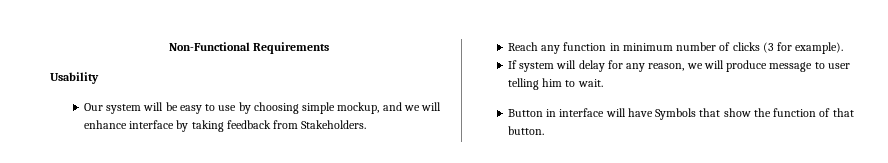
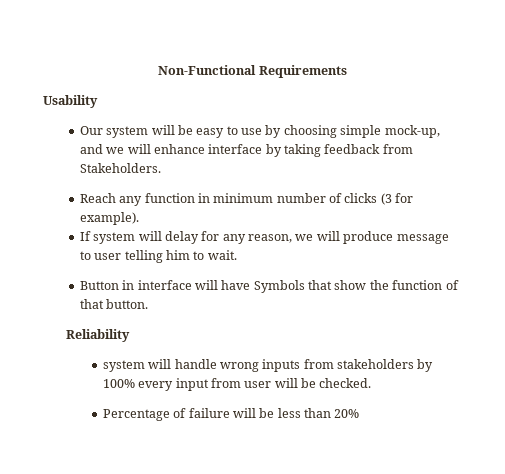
- Our system will be easy to use by choosing simple mockup, and we will enhance interface by taking feedback from Stakeholders.
+ Our system will be easy to use by choosing simple mock-up, and we will enhance interface by taking feedback from Stakeholders.
+ Reliability
+ system will handle wrong inputs from stakeholders by 100% every input from user will be checked.
+ Percentage of failure will be less than 20%

